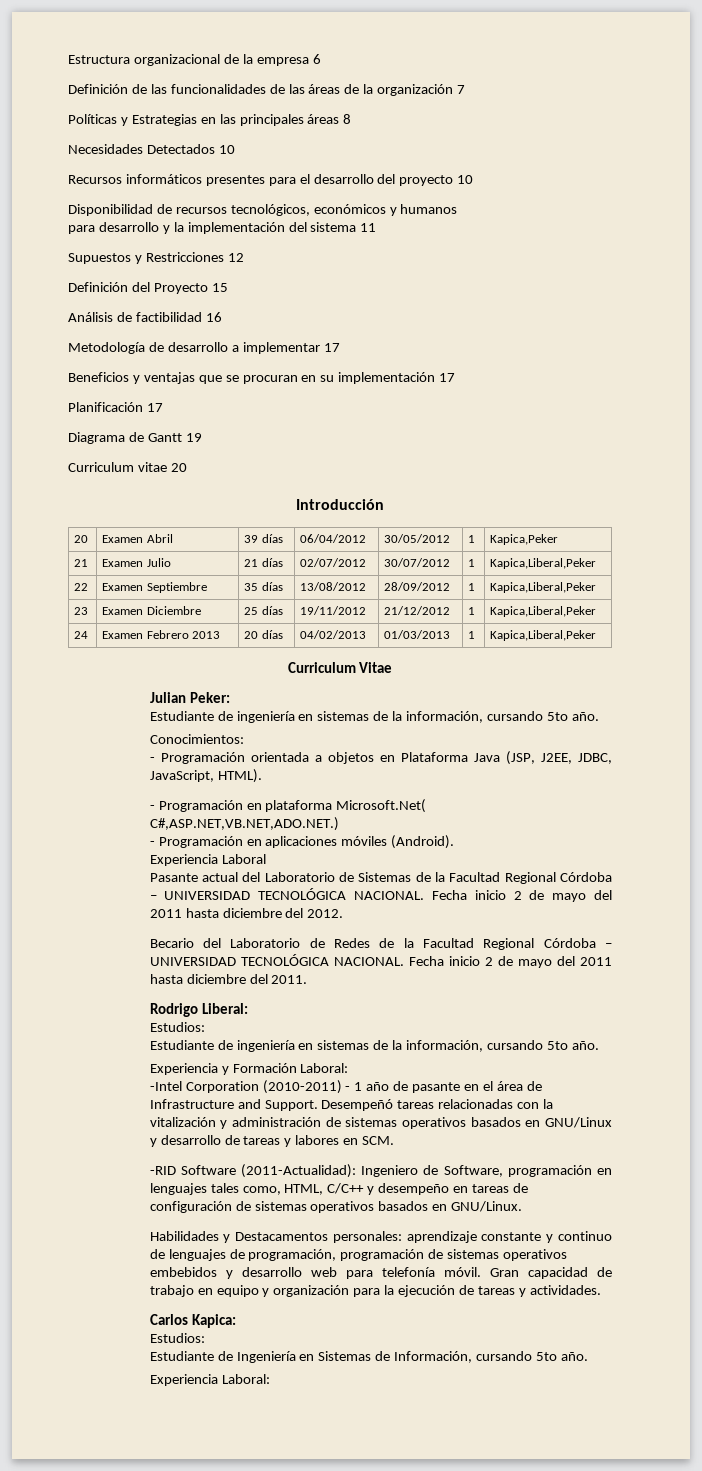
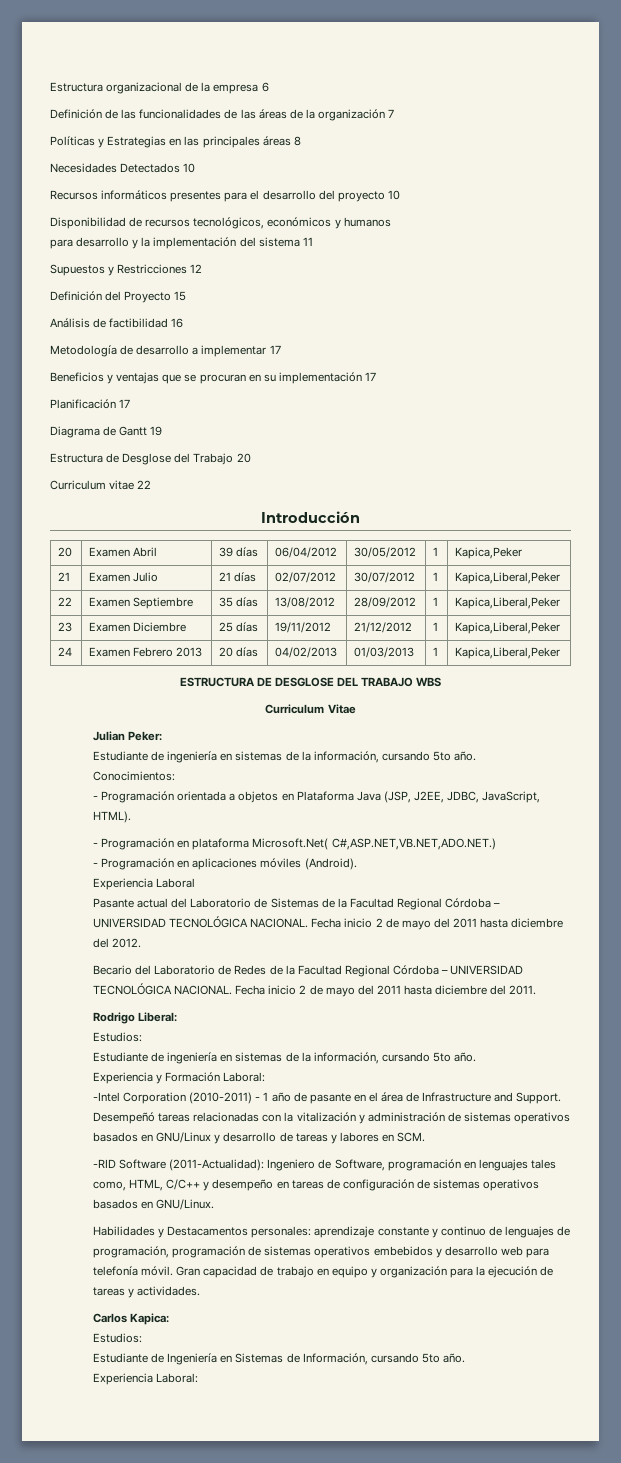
+ Estructura de Desglose del Trabajo 20
- Curriculum vitae 20
+ Curriculum vitae 22
+ ESTRUCTURA DE DESGLOSE DEL TRABAJO WBS

